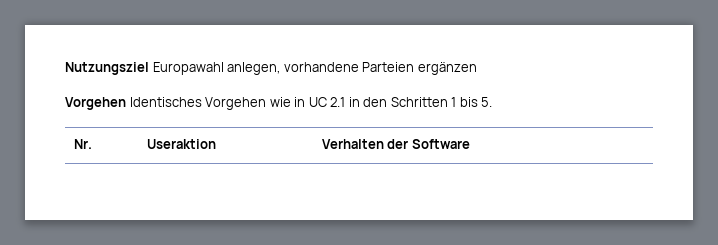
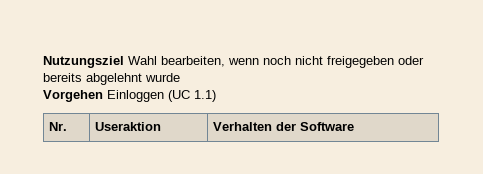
- Nutzungsziel Europawahl anlegen, vorhandene Parteien ergänzen
- Vorgehen Identisches Vorgehen wie in UC 2.1 in den Schritten 1 bis 5.
+ Nutzungsziel Wahl bearbeiten, wenn noch nicht freigegeben oder bereits abgelehnt wurde
+ Vorgehen Einloggen (UC 1.1)

